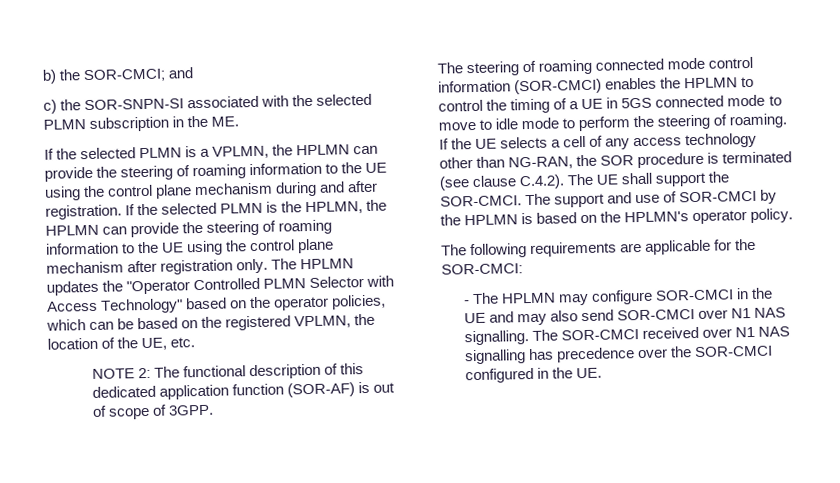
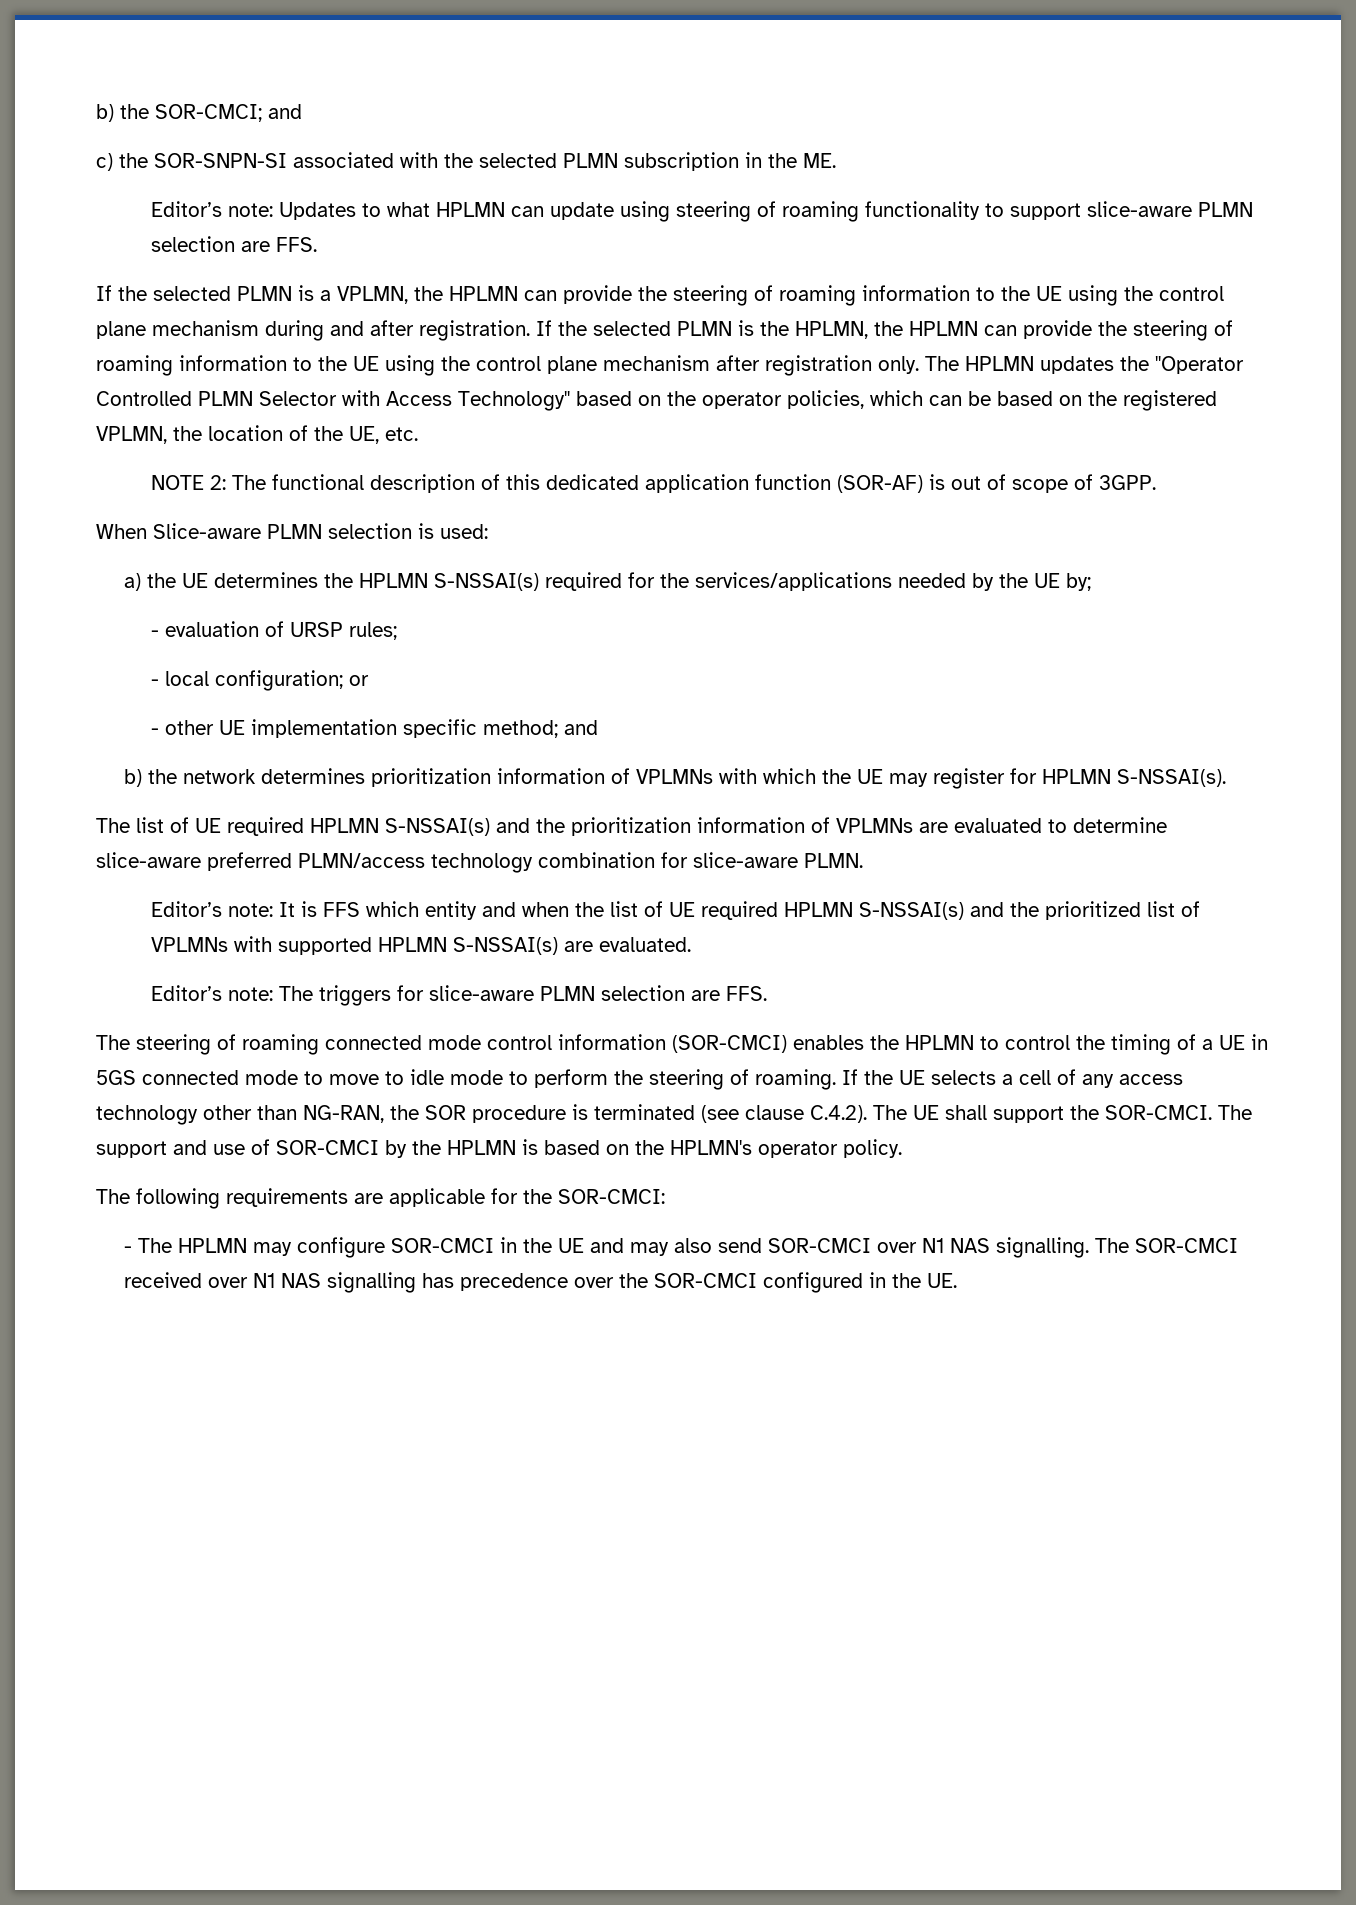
+ Editor’s note: Updates to what HPLMN can update using steering of roaming functionality to support slice-aware PLMN selection are FFS.
+ When Slice-aware PLMN selection is used:
+ a) the UE determines the HPLMN S-NSSAI(s) required for the services/applications needed by the UE by;
+ - evaluation of URSP rules;
+ - local configuration; or
+ - other UE implementation specific method; and
+ b) the network determines prioritization information of VPLMNs with which the UE may register for HPLMN S-NSSAI(s).
+ The list of UE required HPLMN S-NSSAI(s) and the prioritization information of VPLMNs are evaluated to determine slice-aware preferred PLMN/access technology combination for slice-aware PLMN.
+ Editor’s note: It is FFS which entity and when the list of UE required HPLMN S-NSSAI(s) and the prioritized list of VPLMNs with supported HPLMN S-NSSAI(s) are evaluated.
+ Editor’s note: The triggers for slice-aware PLMN selection are FFS.

